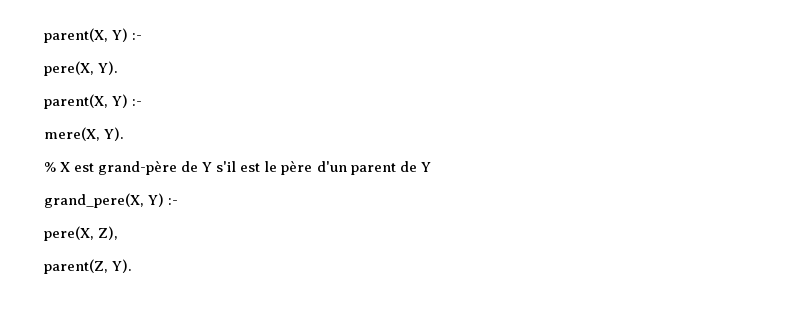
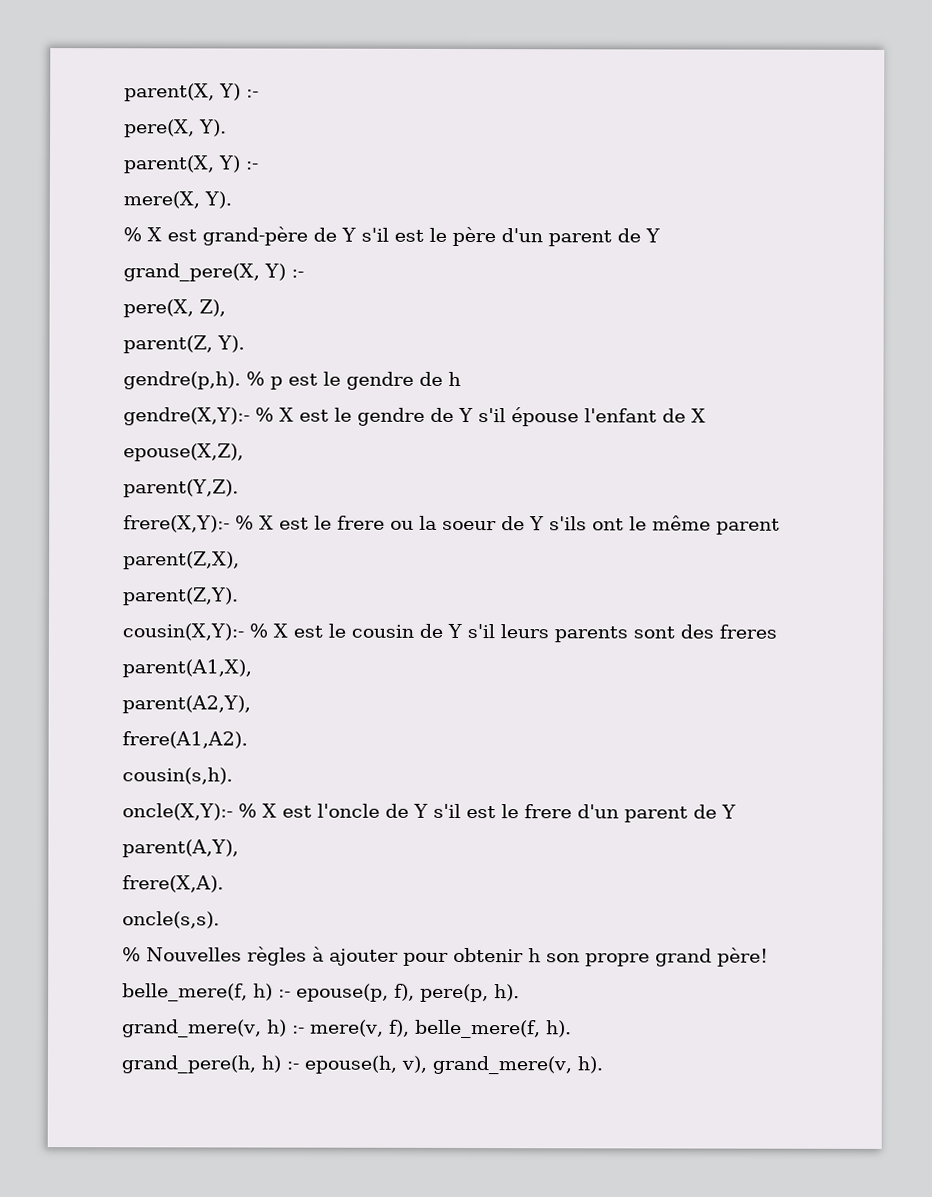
+ gendre(p,h). % p est le gendre de h
+ gendre(X,Y):- % X est le gendre de Y s'il épouse l'enfant de X
+ epouse(X,Z),
+ parent(Y,Z).
+ frere(X,Y):- % X est le frere ou la soeur de Y s'ils ont le même parent
+ parent(Z,X),
+ parent(Z,Y).
+ cousin(X,Y):- % X est le cousin de Y s'il leurs parents sont des freres
+ parent(A1,X),
+ parent(A2,Y),
+ frere(A1,A2).
+ cousin(s,h).
+ oncle(X,Y):- % X est l'oncle de Y s'il est le frere d'un parent de Y
+ parent(A,Y),
+ frere(X,A).
+ oncle(s,s).
+ % Nouvelles règles à ajouter pour obtenir h son propre grand père!
+ belle_mere(f, h) :- epouse(p, f), pere(p, h).
+ grand_mere(v, h) :- mere(v, f), belle_mere(f, h).
+ grand_pere(h, h) :- epouse(h, v), grand_mere(v, h).

